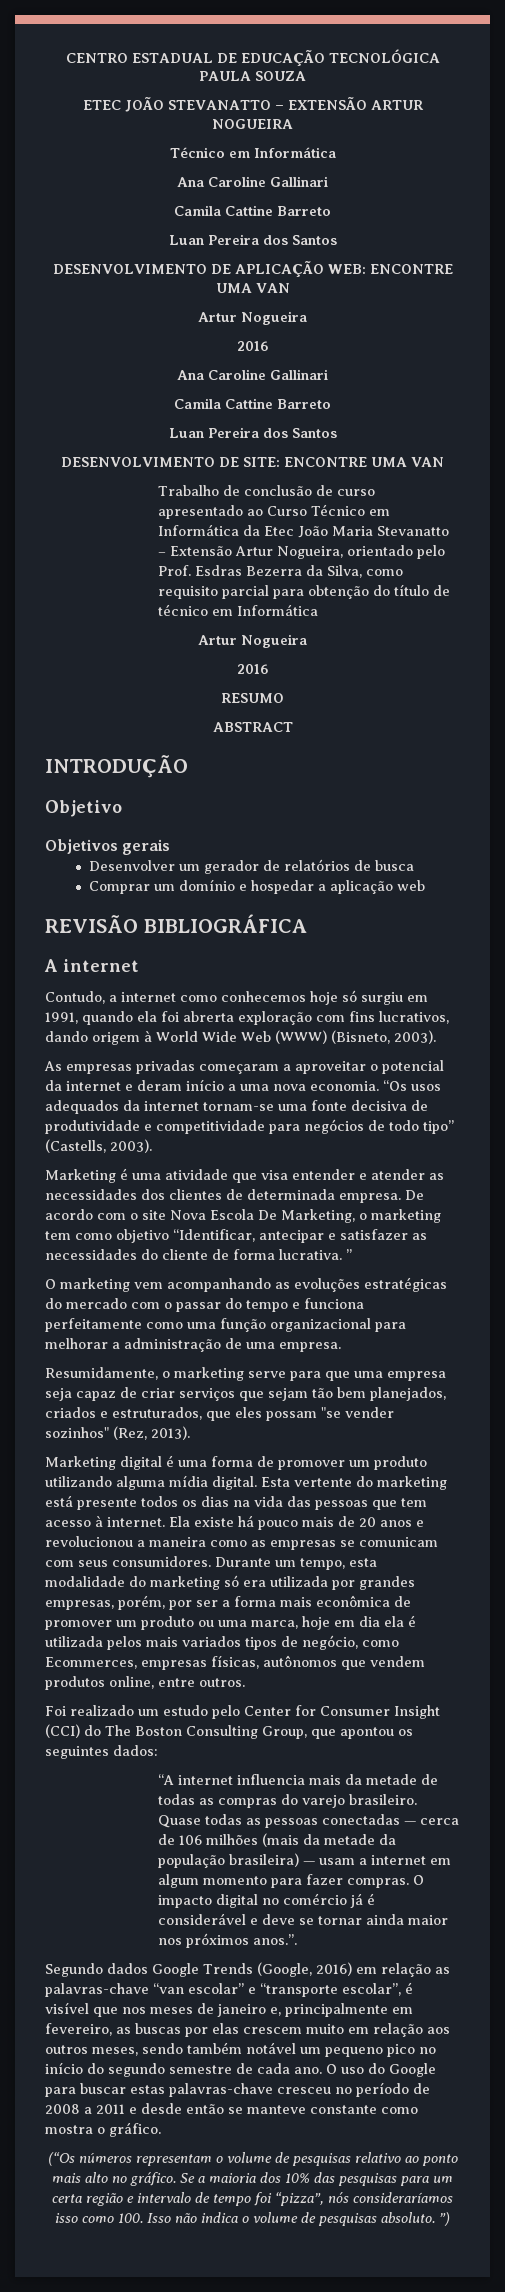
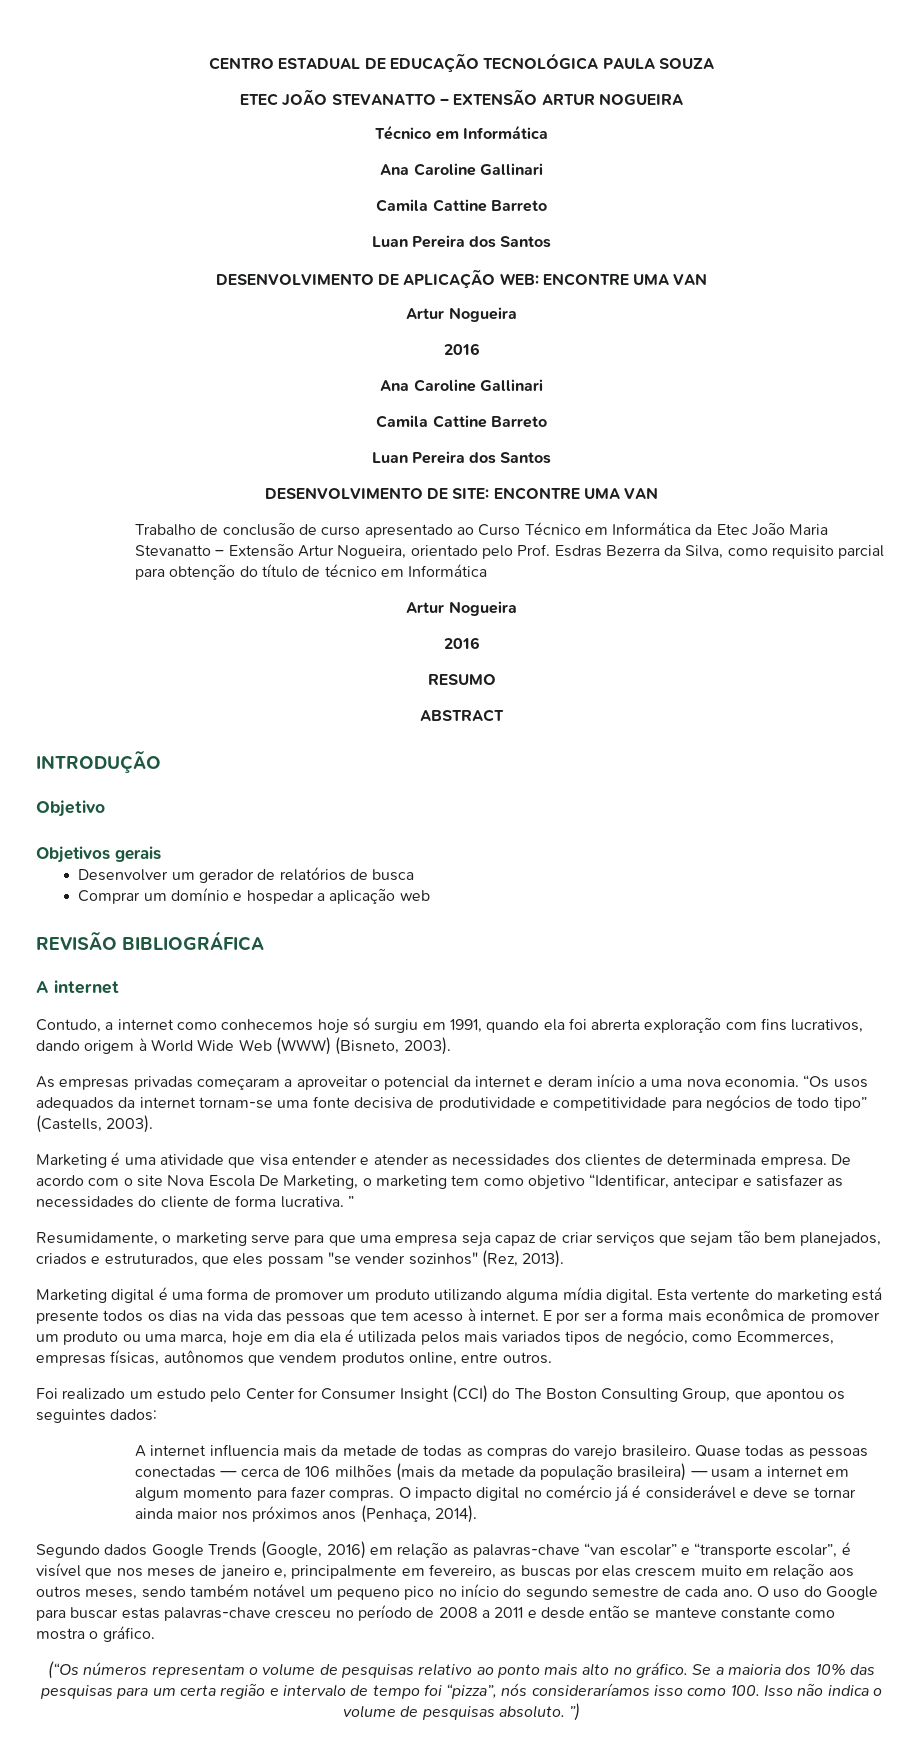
- O marketing vem acompanhando as evoluções estratégicas do mercado com o passar do tempo e funciona perfeitamente como uma função organizacional para melhorar a administração de uma empresa.
- Ela existe há pouco mais de 20 anos e revolucionou a maneira como as empresas se comunicam com seus consumidores. Durante um tempo, esta modalidade do marketing só era utilizada por grandes empresas, porém, por ser a forma mais econômica de promover um produto ou uma marca, hoje em dia ela é utilizada pelos mais variados tipos de negócio, como Ecommerces, empresas físicas, autônomos que vendem produtos online, entre outros.
+ E por ser a forma mais econômica de promover um produto ou uma marca, hoje em dia ela é utilizada pelos mais variados tipos de negócio, como Ecommerces, empresas físicas, autônomos que vendem produtos online, entre outros.
- “A internet influencia mais da metade de todas as compras do varejo brasileiro.
+ A internet influencia mais da metade de todas as compras do varejo brasileiro.
- O impacto digital no comércio já é considerável e deve se tornar ainda maior nos próximos anos.”.
+ O impacto digital no comércio já é considerável e deve se tornar ainda maior nos próximos anos (Penhaça, 2014).

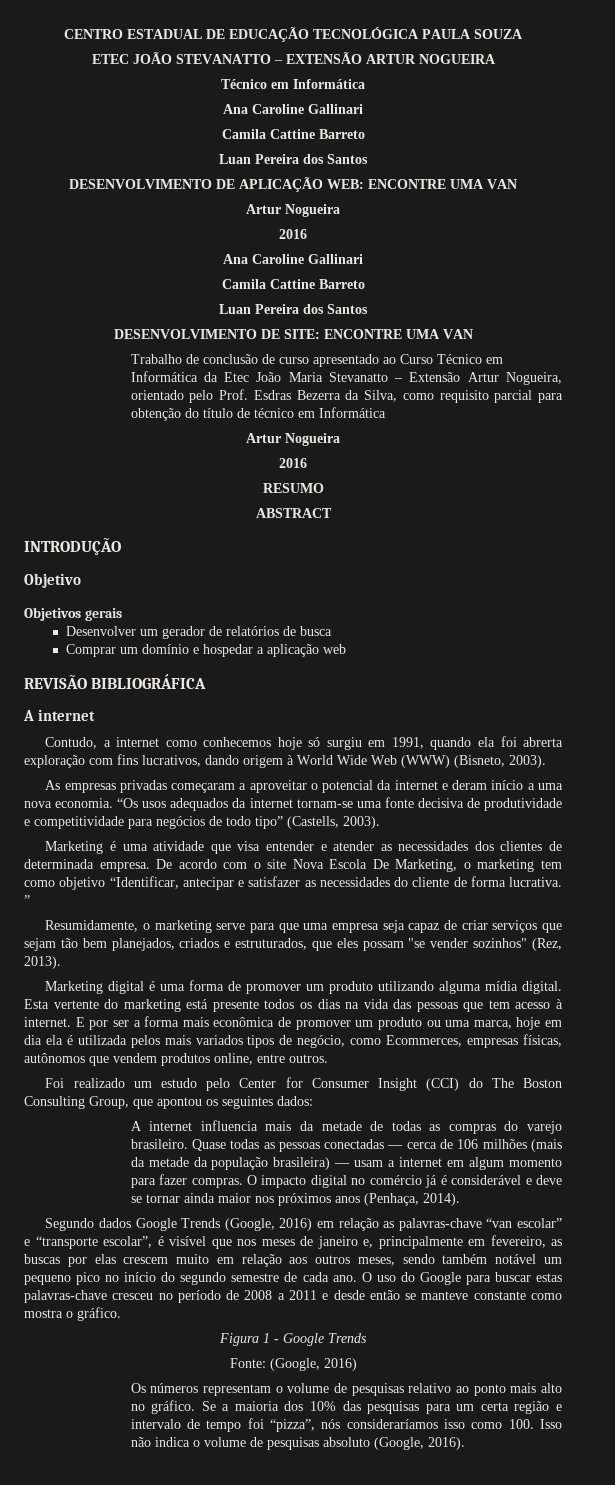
- (“Os números representam o volume de pesquisas relativo ao ponto mais alto no gráfico.
+ Figura 1 - Google Trends
+ Fonte: (Google, 2016)
+ Os números representam o volume de pesquisas relativo ao ponto mais alto no gráfico.
- Se a maioria dos 10% das pesquisas para um certa região e intervalo de tempo foi “pizza”, nós consideraríamos isso como 100. Isso não indica o volume de pesquisas absoluto. ”)
+ Se a maioria dos 10% das pesquisas para um certa região e intervalo de tempo foi “pizza”, nós consideraríamos isso como 100. Isso não indica o volume de pesquisas absoluto (Google, 2016).

